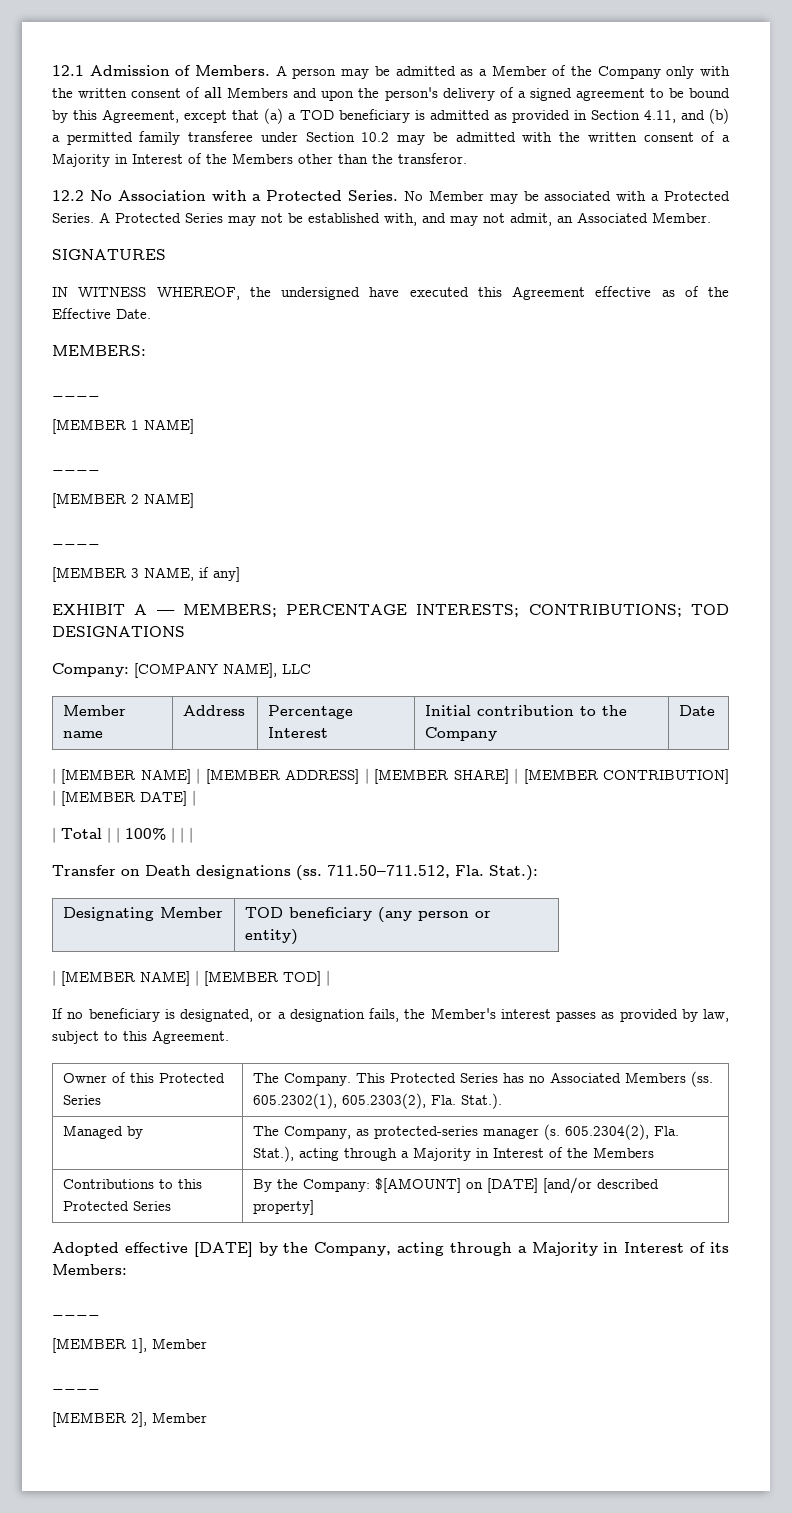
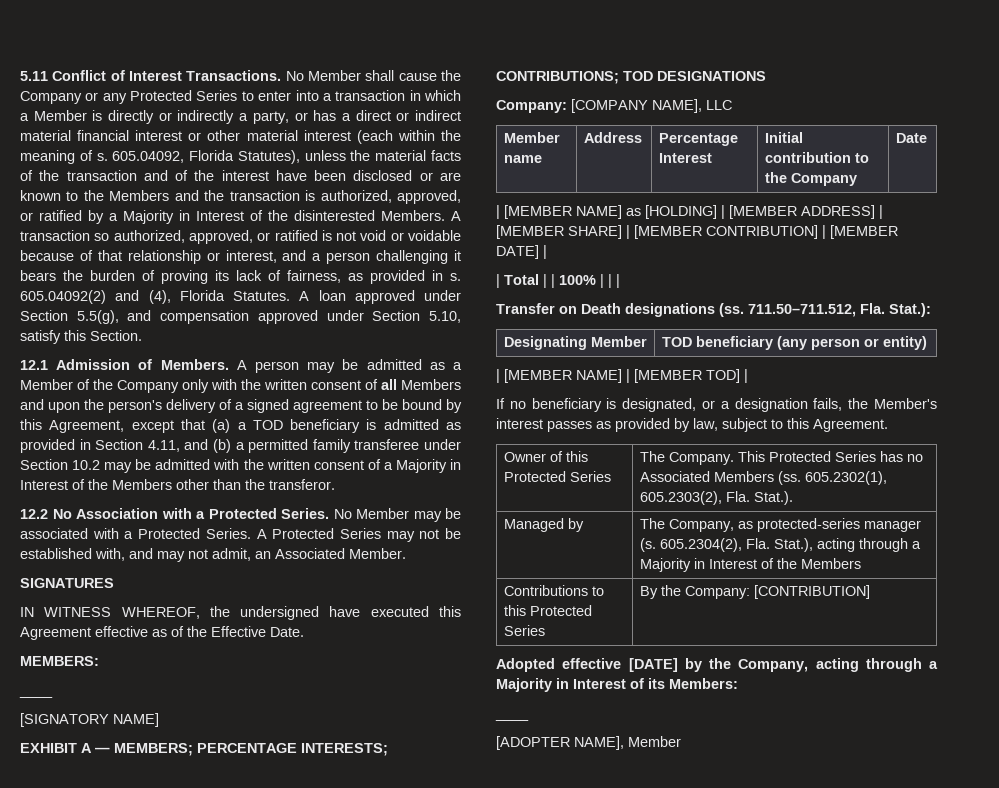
+ 5.11 Conflict of Interest Transactions. No Member shall cause the Company or any Protected Series to enter into a transaction in which a Member is directly or indirectly a party, or has a direct or indirect material financial interest or other material interest (each within the meaning of s. 605.04092, Florida Statutes), unless the material facts of the transaction and of the interest have been disclosed or are known to the Members and the transaction is authorized, approved, or ratified by a Majority in Interest of the disinterested Members. A transaction so authorized, approved, or ratified is not void or voidable because of that relationship or interest, and a person challenging it bears the burden of proving its lack of fairness, as provided in s. 605.04092(2) and (4), Florida Statutes. A loan approved under Section 5.5(g), and compensation approved under Section 5.10, satisfy this Section.
- [MEMBER 1 NAME]
- ____
- [MEMBER 2 NAME]
- ____
- [MEMBER 3 NAME, if any]
+ [SIGNATORY NAME]
- | [MEMBER NAME] | [MEMBER ADDRESS] | [MEMBER SHARE] | [MEMBER CONTRIBUTION] | [MEMBER DATE] |
+ | [MEMBER NAME] as [HOLDING] | [MEMBER ADDRESS] | [MEMBER SHARE] | [MEMBER CONTRIBUTION] | [MEMBER DATE] |
- Contributions to this Protected Series | By the Company: $[AMOUNT] on [DATE] [and/or described property]
+ Contributions to this Protected Series | By the Company: [CONTRIBUTION]
- [MEMBER 1], Member
- ____
- [MEMBER 2], Member
+ [ADOPTER NAME], Member

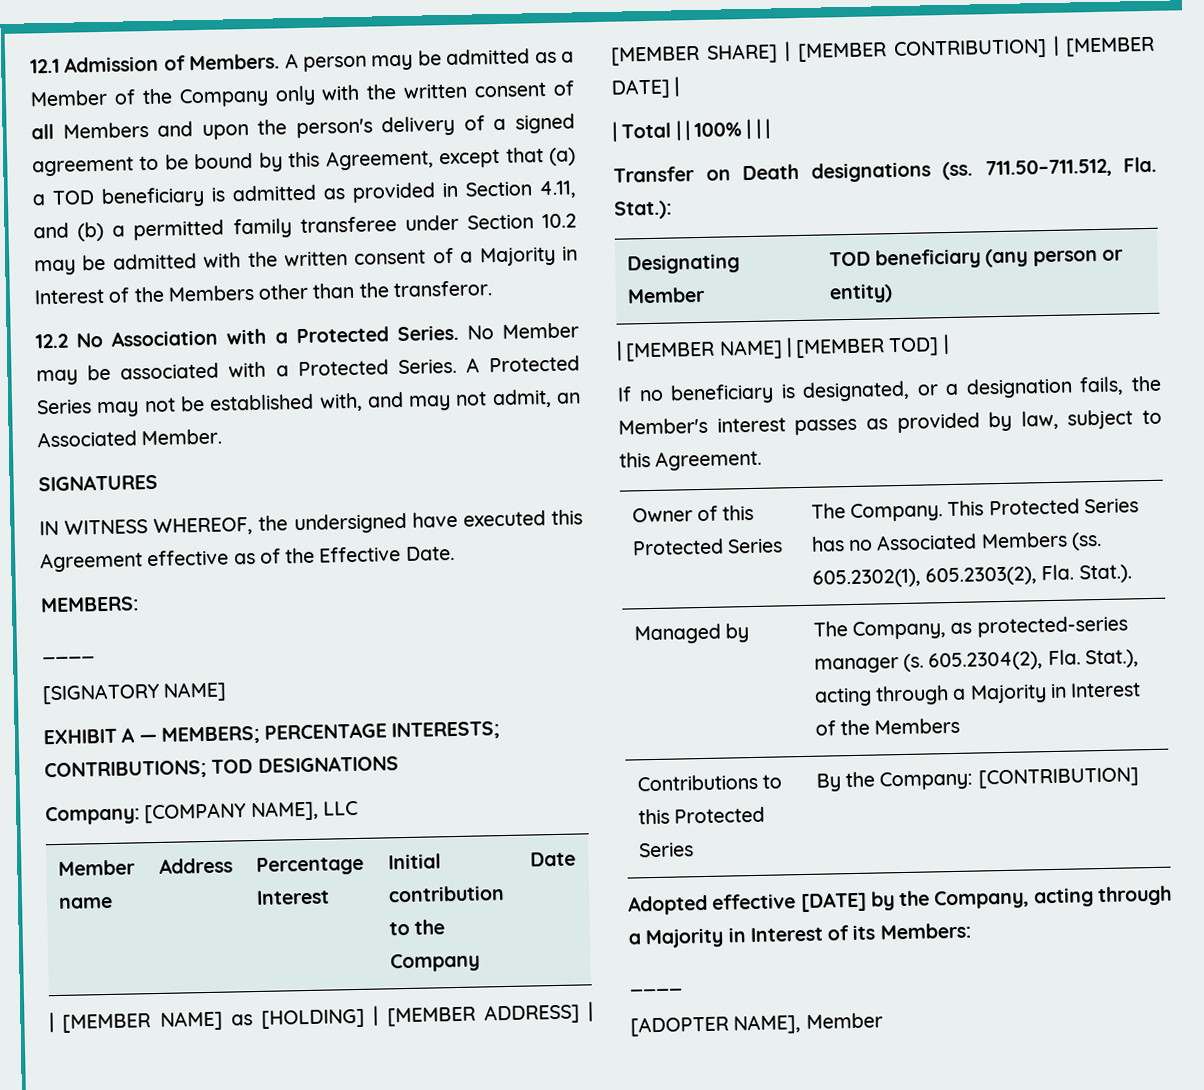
- 5.11 Conflict of Interest Transactions. No Member shall cause the Company or any Protected Series to enter into a transaction in which a Member is directly or indirectly a party, or has a direct or indirect material financial interest or other material interest (each within the meaning of s. 605.04092, Florida Statutes), unless the material facts of the transaction and of the interest have been disclosed or are known to the Members and the transaction is authorized, approved, or ratified by a Majority in Interest of the disinterested Members. A transaction so authorized, approved, or ratified is not void or voidable because of that relationship or interest, and a person challenging it bears the burden of proving its lack of fairness, as provided in s. 605.04092(2) and (4), Florida Statutes. A loan approved under Section 5.5(g), and compensation approved under Section 5.10, satisfy this Section.

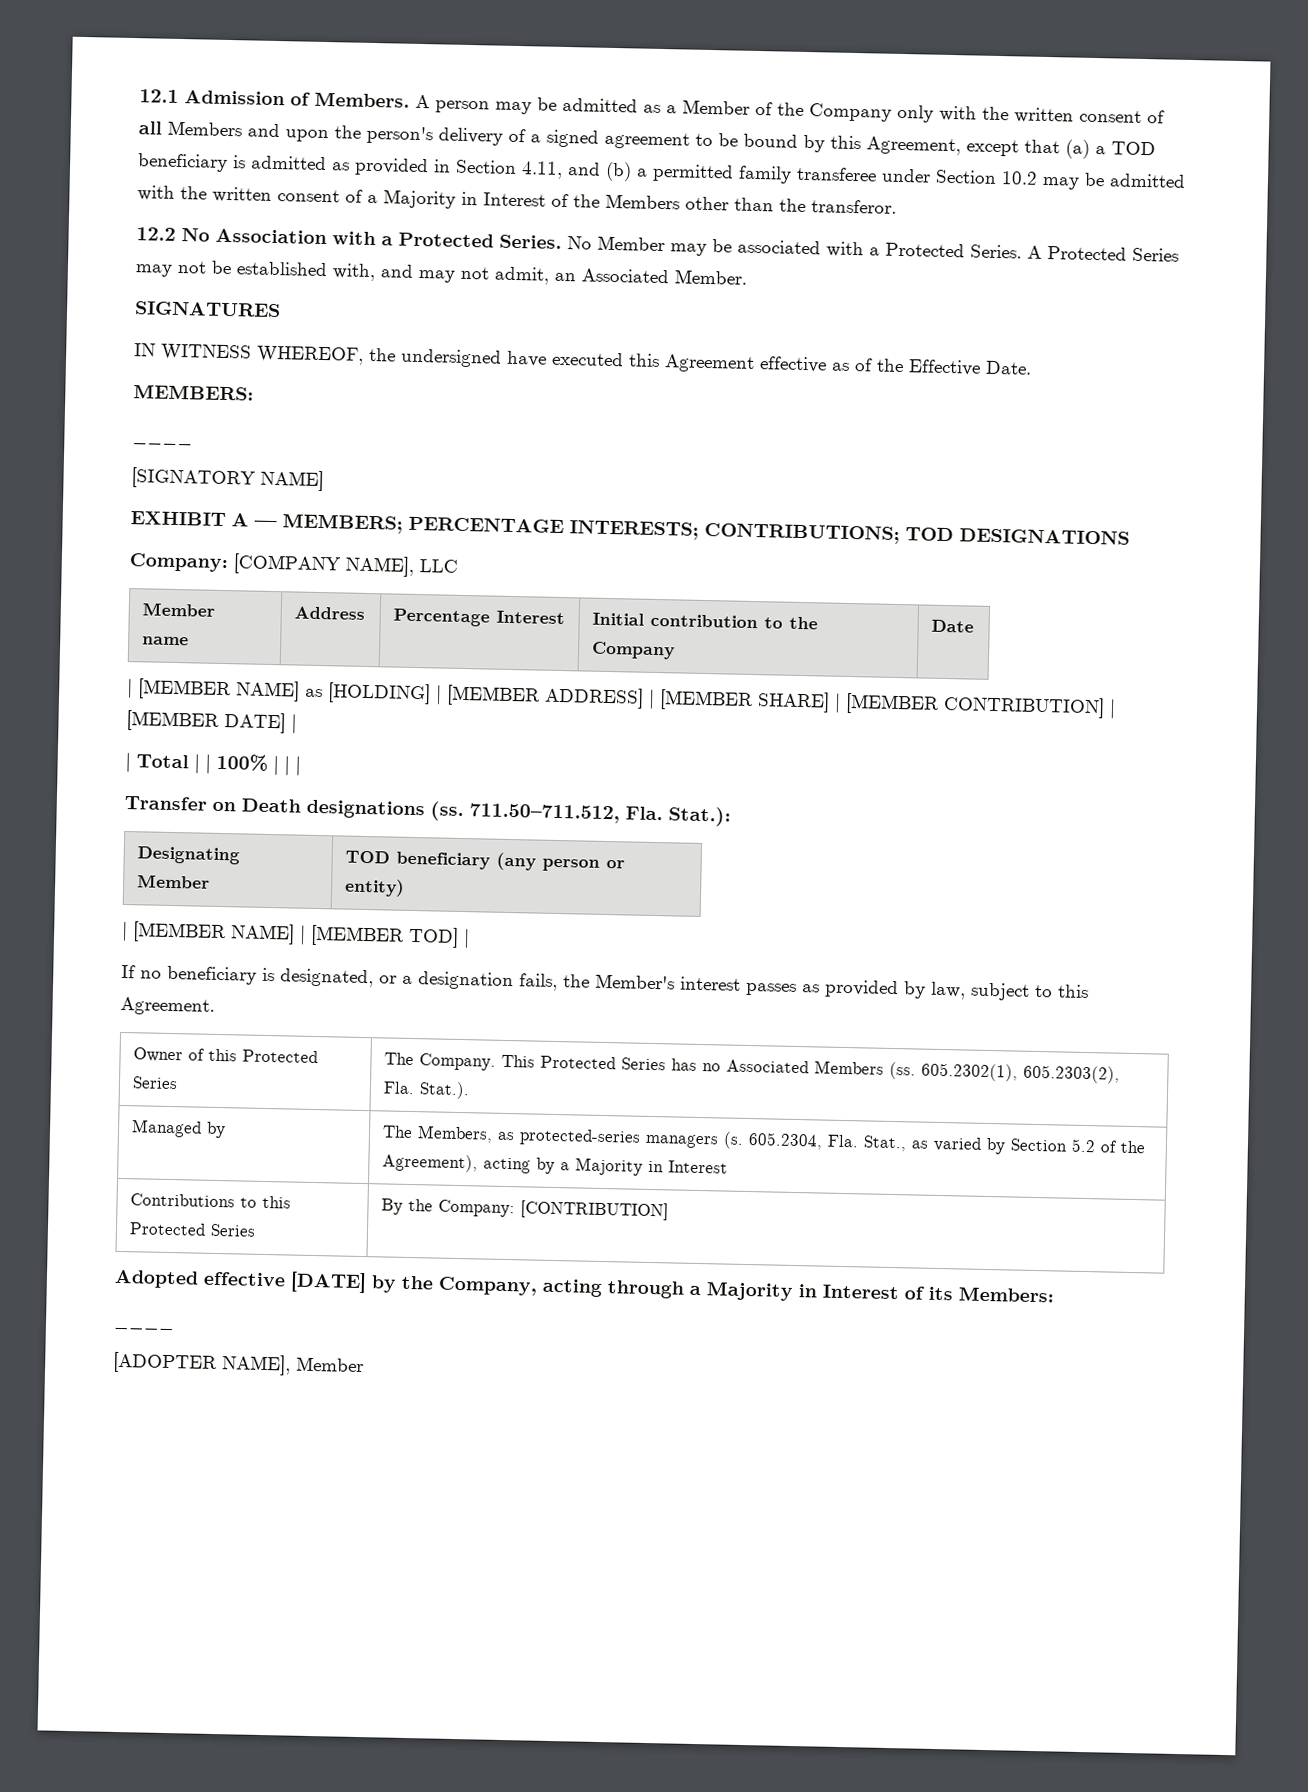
- Managed by | The Company, as protected-series manager (s. 605.2304(2), Fla. Stat.), acting through a Majority in Interest of the Members
+ Managed by | The Members, as protected-series managers (s. 605.2304, Fla. Stat., as varied by Section 5.2 of the Agreement), acting by a Majority in Interest

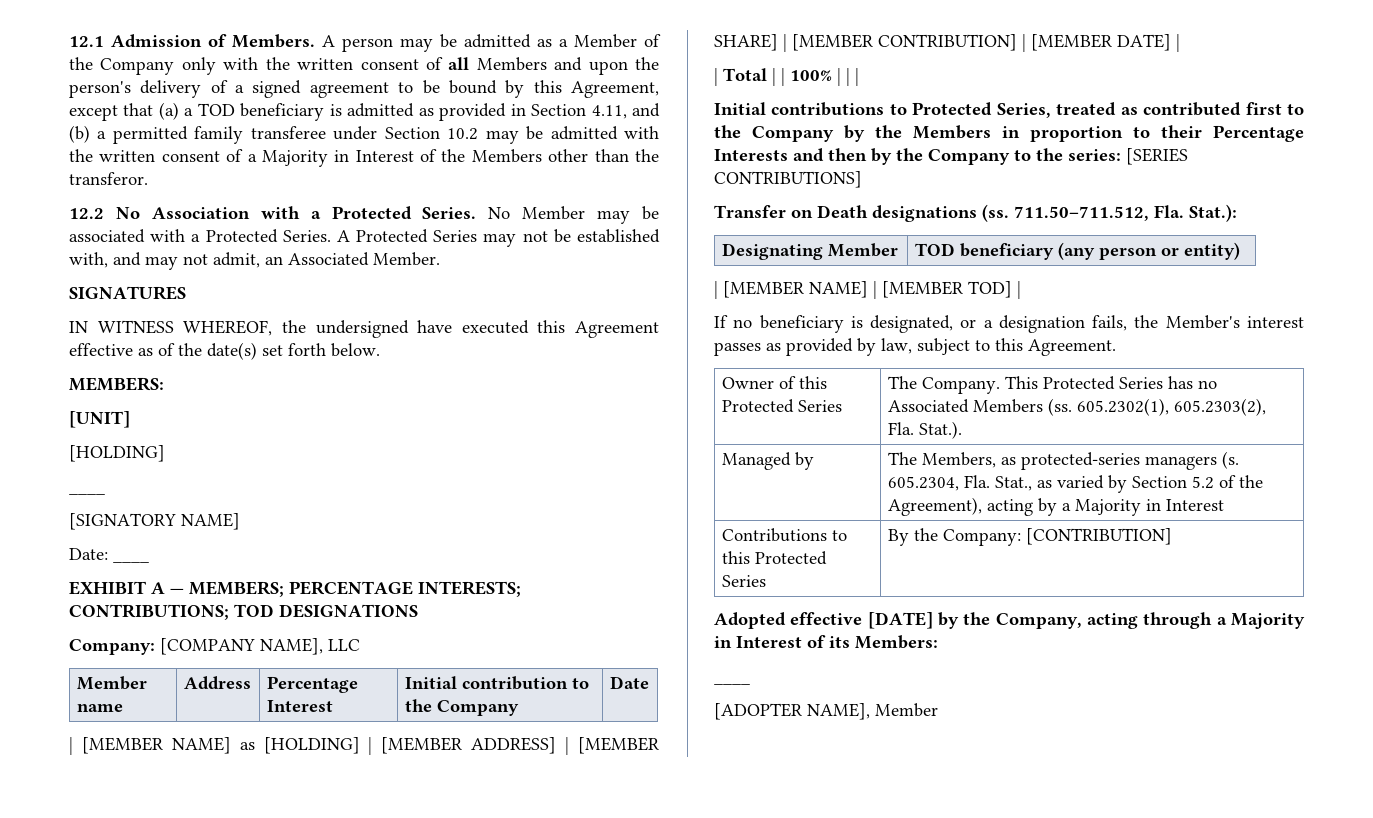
- IN WITNESS WHEREOF, the undersigned have executed this Agreement effective as of the Effective Date.
+ IN WITNESS WHEREOF, the undersigned have executed this Agreement effective as of the date(s) set forth below.
+ [UNIT]
+ [HOLDING]
+ Date: ____
+ Initial contributions to Protected Series, treated as contributed first to the Company by the Members in proportion to their Percentage Interests and then by the Company to the series: [SERIES CONTRIBUTIONS]

